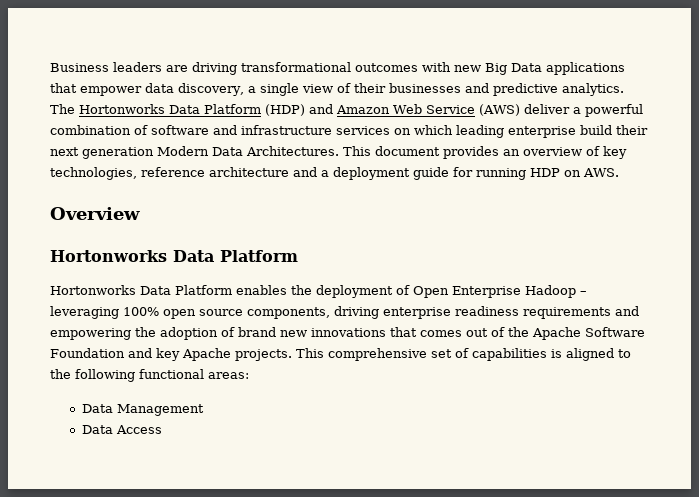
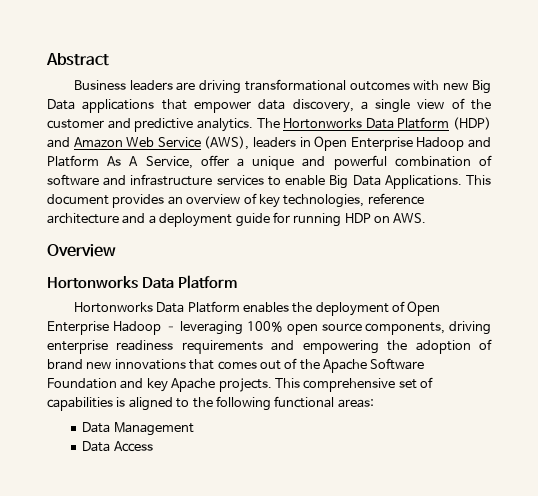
+ Abstract
- Business leaders are driving transformational outcomes with new Big Data applications that empower data discovery, a single view of their businesses and predictive analytics.
+ Business leaders are driving transformational outcomes with new Big Data applications that empower data discovery, a single view of the customer and predictive analytics.
- The Hortonworks Data Platform (HDP) and Amazon Web Service (AWS) deliver a powerful combination of software and infrastructure services on which leading enterprise build their next generation Modern Data Architectures.
+ The Hortonworks Data Platform (HDP) and Amazon Web Service (AWS), leaders in Open Enterprise Hadoop and Platform As A Service, offer a unique and powerful combination of software and infrastructure services to enable Big Data Applications.

